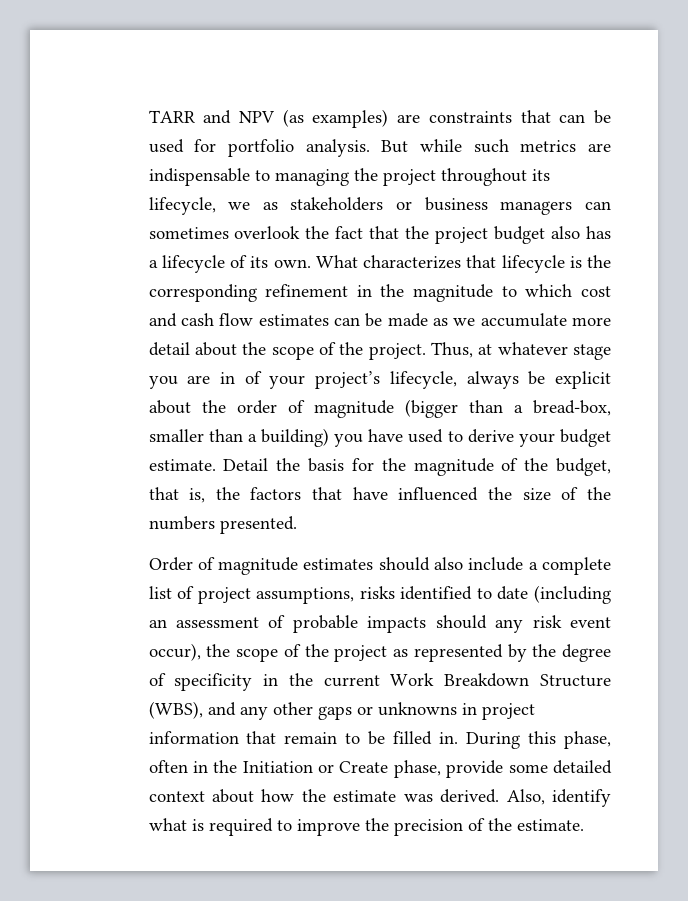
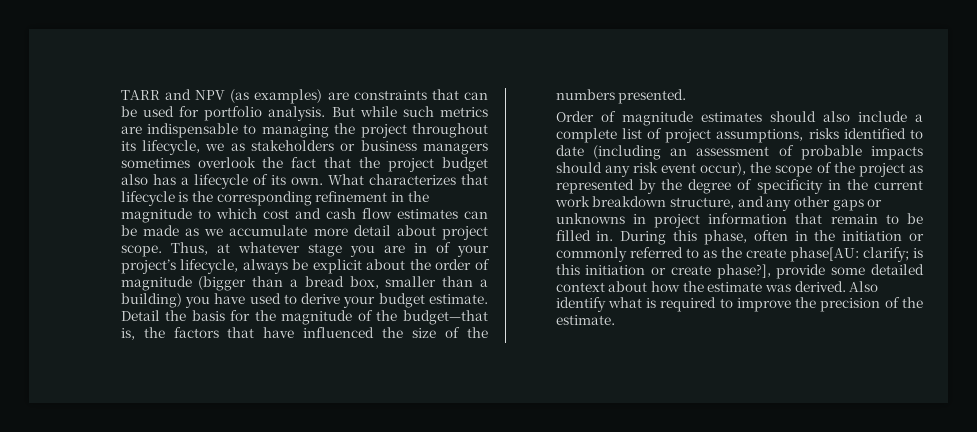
- But while such metrics are indispensable to managing the project throughout its lifecycle, we as stakeholders or business managers can sometimes overlook the fact that the project budget also has a lifecycle of its own.
+ But while such metrics are indispensable to managing the project throughout its lifecycle, we as stakeholders or business managers sometimes overlook the fact that the project budget also has a lifecycle of its own.
- What characterizes that lifecycle is the corresponding refinement in the magnitude to which cost and cash flow estimates can be made as we accumulate more detail about the scope of the project.
+ What characterizes that lifecycle is the corresponding refinement in the magnitude to which cost and cash flow estimates can be made as we accumulate more detail about project scope.
- Thus, at whatever stage you are in of your project’s lifecycle, always be explicit about the order of magnitude (bigger than a bread-box, smaller than a building) you have used to derive your budget estimate.
+ Thus, at whatever stage you are in of your project’s lifecycle, always be explicit about the order of magnitude (bigger than a bread box, smaller than a building) you have used to derive your budget estimate.
- Detail the basis for the magnitude of the budget, that is, the factors that have influenced the size of the numbers presented.
+ Detail the basis for the magnitude of the budget—that is, the factors that have influenced the size of the numbers presented.
- Order of magnitude estimates should also include a complete list of project assumptions, risks identified to date (including an assessment of probable impacts should any risk event occur), the scope of the project as represented by the degree of specificity in the current Work Breakdown Structure (WBS), and any other gaps or unknowns in project information that remain to be filled in.
+ Order of magnitude estimates should also include a complete list of project assumptions, risks identified to date (including an assessment of probable impacts should any risk event occur), the scope of the project as represented by the degree of specificity in the current work breakdown structure, and any other gaps or unknowns in project information that remain to be filled in.
- During this phase, often in the Initiation or Create phase, provide some detailed context about how the estimate was derived.
+ During this phase, often in the initiation or commonly referred to as the create phase[AU: clarify; is this initiation or create phase?], provide some detailed context about how the estimate was derived.
- Also, identify what is required to improve the precision of the estimate.
+ Also identify what is required to improve the precision of the estimate.

